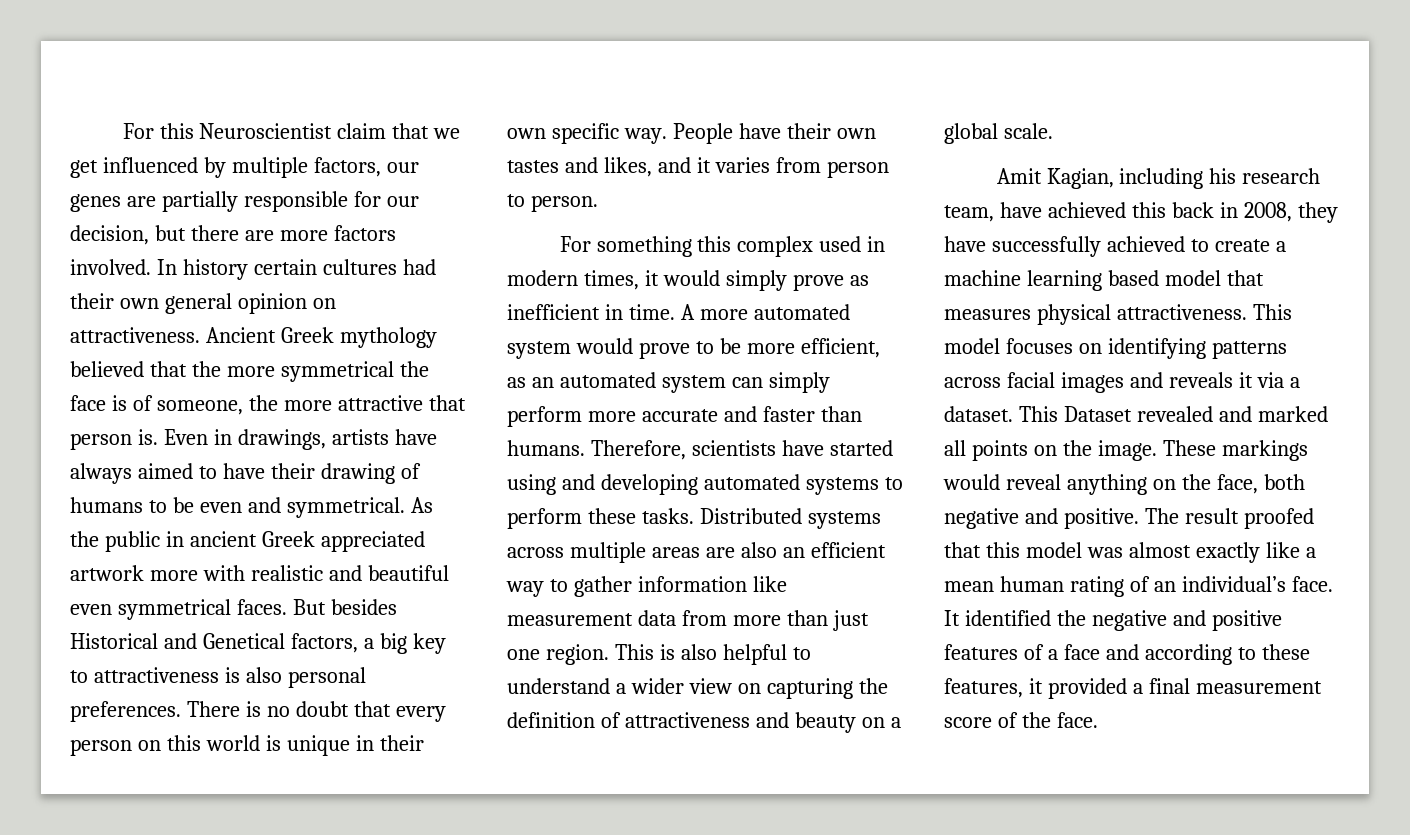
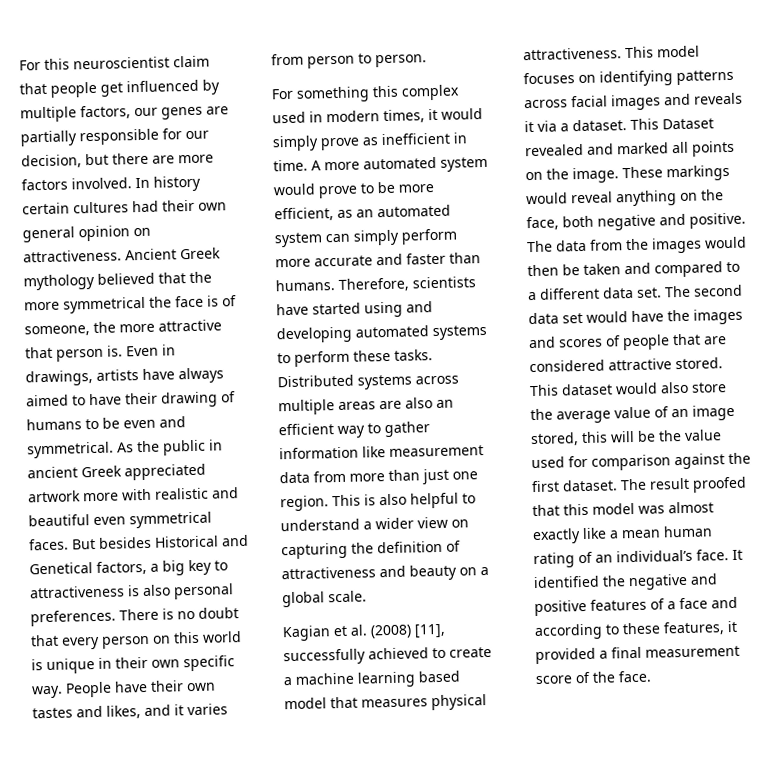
- For this Neuroscientist claim that we get influenced by multiple factors, our genes are partially responsible for our decision, but there are more factors involved.
+ For this neuroscientist claim that people get influenced by multiple factors, our genes are partially responsible for our decision, but there are more factors involved.
- Amit Kagian, including his research team, have achieved this back in 2008, they have successfully achieved to create a machine learning based model that measures physical attractiveness.
+ Kagian et al. (2008) [11], successfully achieved to create a machine learning based model that measures physical attractiveness.
- The result proofed that this model was almost exactly like a mean human rating of an individual’s face.
+ The data from the images would then be taken and compared to a different data set. The second data set would have the images and scores of people that are considered attractive stored. This dataset would also store the average value of an image stored, this will be the value used for comparison against the first dataset. The result proofed that this model was almost exactly like a mean human rating of an individual’s face.

